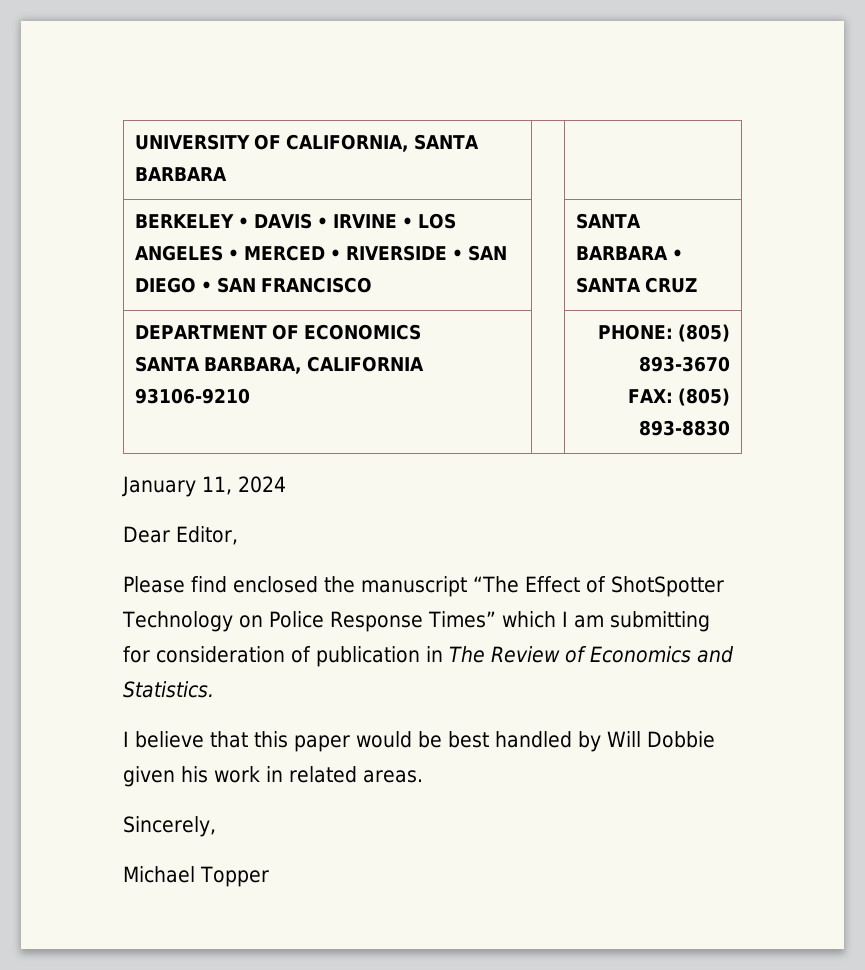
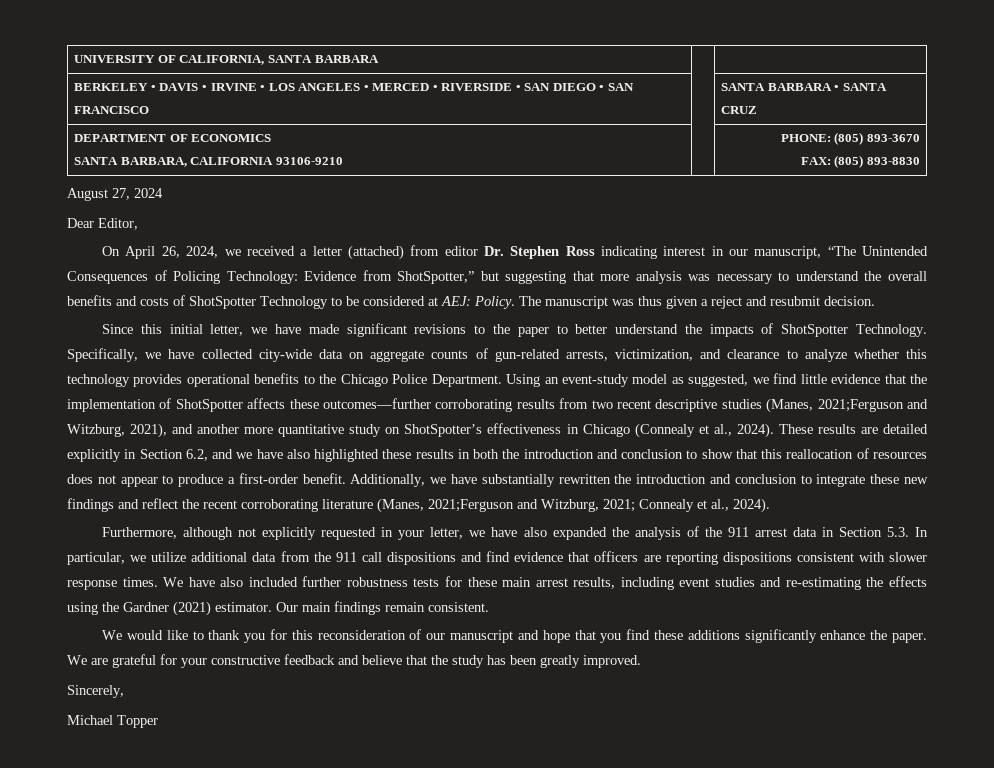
- January 11, 2024
+ August 27, 2024
- Please find enclosed the manuscript “The Effect of ShotSpotter Technology on Police Response Times” which I am submitting for consideration of publication in The Review of Economics and Statistics.
- I believe that this paper would be best handled by Will Dobbie given his work in related areas.
+ On April 26, 2024, we received a letter (attached) from editor Dr. Stephen Ross indicating interest in our manuscript, “The Unintended Consequences of Policing Technology: Evidence from ShotSpotter,” but suggesting that more analysis was necessary to understand the overall benefits and costs of ShotSpotter Technology to be considered at AEJ: Policy. The manuscript was thus given a reject and resubmit decision.
+ Since this initial letter, we have made significant revisions to the paper to better understand the impacts of ShotSpotter Technology. Specifically, we have collected city-wide data on aggregate counts of gun-related arrests, victimization, and clearance to analyze whether this technology provides operational benefits to the Chicago Police Department. Using an event-study model as suggested, we find little evidence that the implementation of ShotSpotter affects these outcomes—further corroborating results from two recent descriptive studies (Manes, 2021;Ferguson and Witzburg, 2021), and another more quantitative study on ShotSpotter’s effectiveness in Chicago (Connealy et al., 2024). These results are detailed explicitly in Section 6.2, and we have also highlighted these results in both the introduction and conclusion to show that this reallocation of resources does not appear to produce a first-order benefit. Additionally, we have substantially rewritten the introduction and conclusion to integrate these new findings and reflect the recent corroborating literature (Manes, 2021;Ferguson and Witzburg, 2021; Connealy et al., 2024).
+ Furthermore, although not explicitly requested in your letter, we have also expanded the analysis of the 911 arrest data in Section 5.3. In particular, we utilize additional data from the 911 call dispositions and find evidence that officers are reporting dispositions consistent with slower response times. We have also included further robustness tests for these main arrest results, including event studies and re-estimating the effects using the Gardner (2021) estimator. Our main findings remain consistent.
+ We would like to thank you for this reconsideration of our manuscript and hope that you find these additions significantly enhance the paper. We are grateful for your constructive feedback and believe that the study has been greatly improved.

